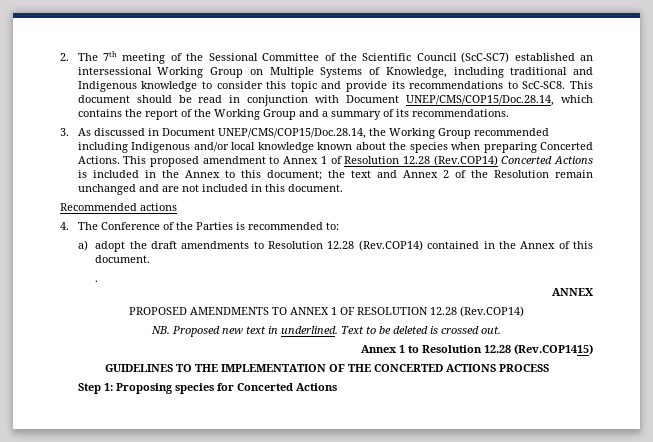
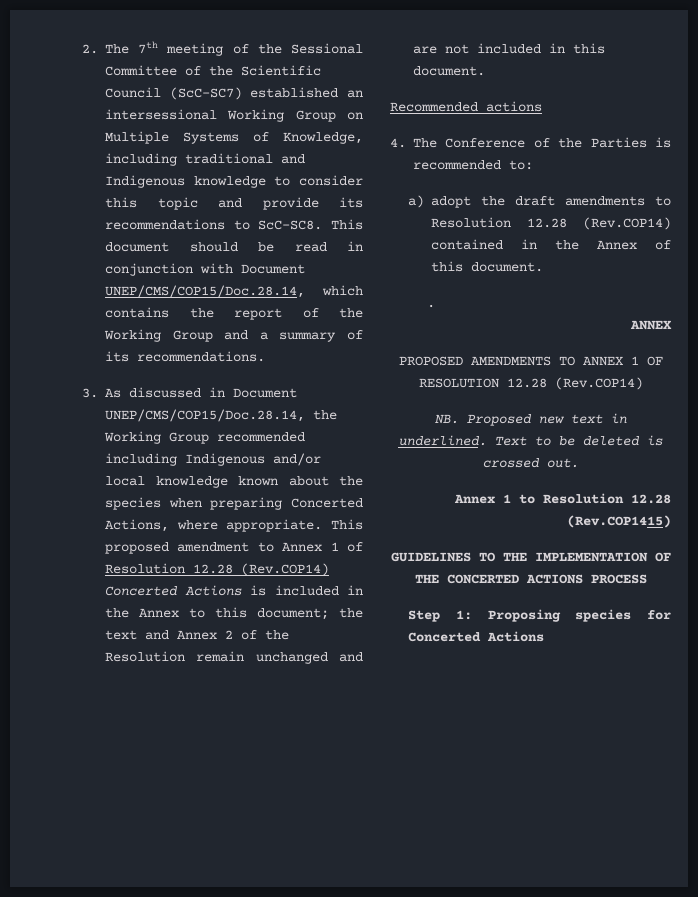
- 3. As discussed in Document UNEP/CMS/COP15/Doc.28.14, the Working Group recommended including Indigenous and/or local knowledge known about the species when preparing Concerted Actions.
+ 3. As discussed in Document UNEP/CMS/COP15/Doc.28.14, the Working Group recommended including Indigenous and/or local knowledge known about the species when preparing Concerted Actions, where appropriate.

